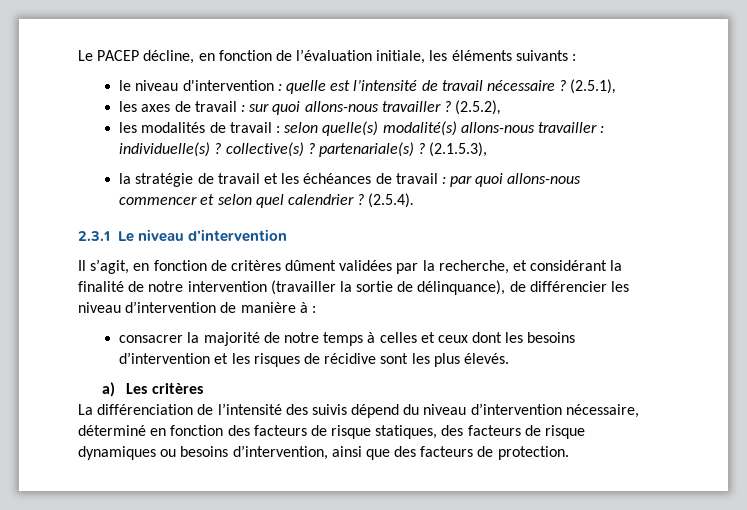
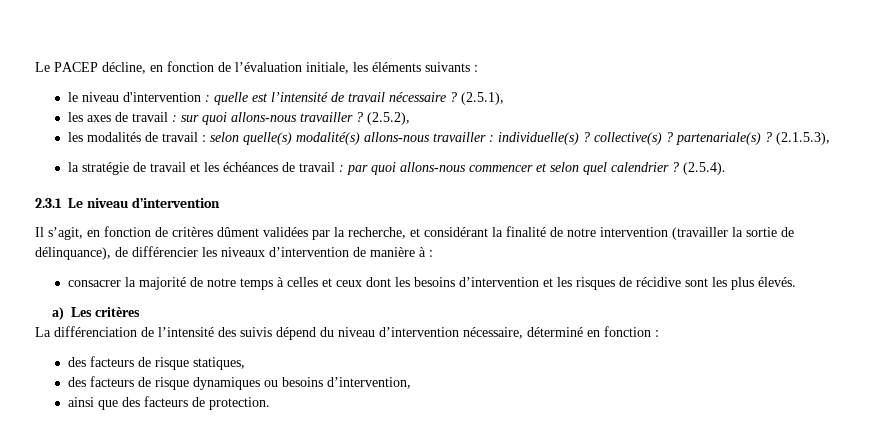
- Il s’agit, en fonction de critères dûment validées par la recherche, et considérant la finalité de notre intervention (travailler la sortie de délinquance), de différencier les niveau d’intervention de manière à :
+ Il s’agit, en fonction de critères dûment validées par la recherche, et considérant la finalité de notre intervention (travailler la sortie de délinquance), de différencier les niveaux d’intervention de manière à :
- La différenciation de l’intensité des suivis dépend du niveau d’intervention nécessaire, déterminé en fonction des facteurs de risque statiques, des facteurs de risque dynamiques ou besoins d’intervention, ainsi que des facteurs de protection.
+ La différenciation de l’intensité des suivis dépend du niveau d’intervention nécessaire, déterminé en fonction :
+ des facteurs de risque statiques,
+ des facteurs de risque dynamiques ou besoins d’intervention,
+ ainsi que des facteurs de protection.

